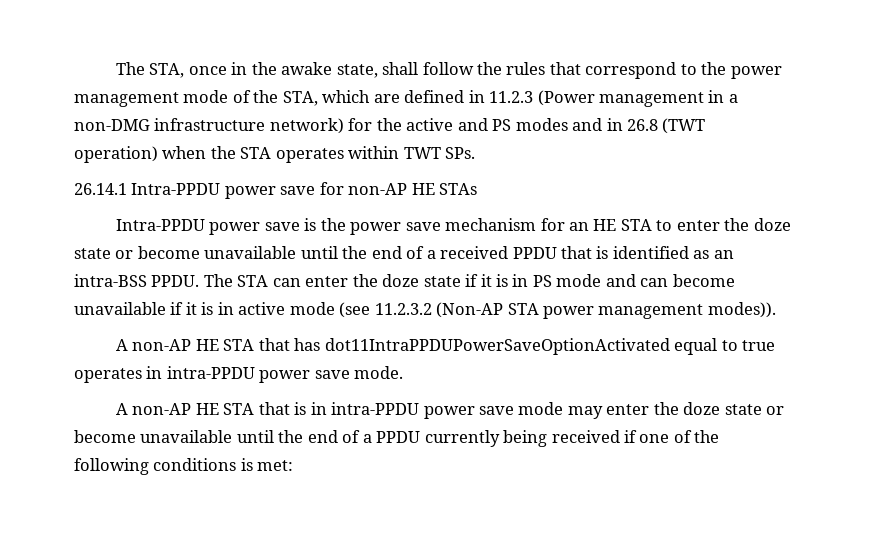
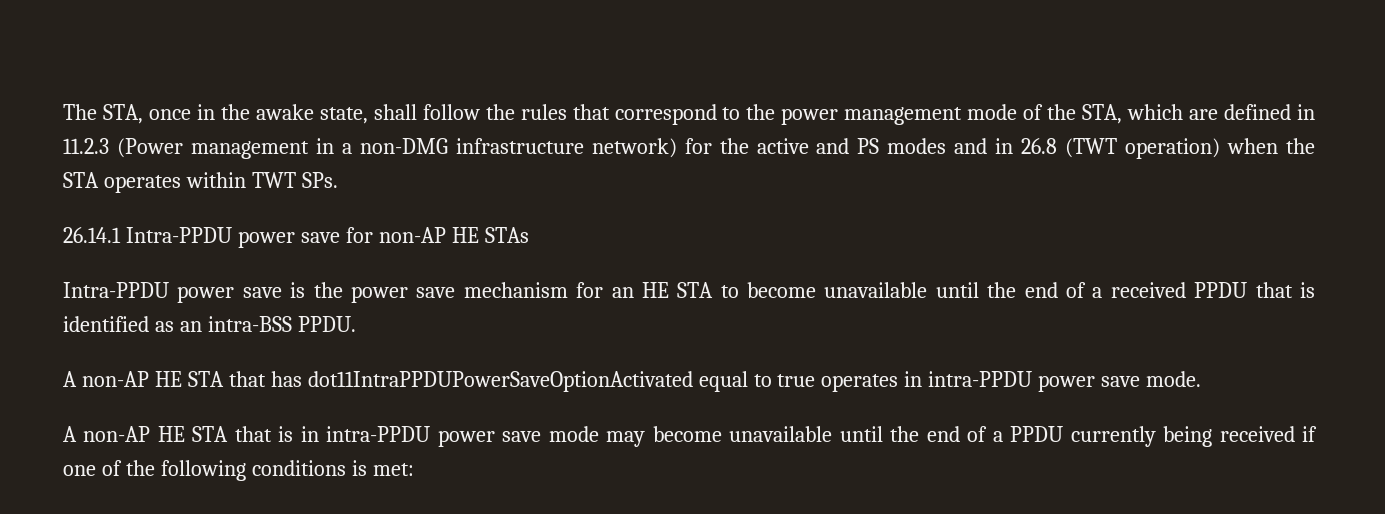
- Intra-PPDU power save is the power save mechanism for an HE STA to enter the doze state or become unavailable until the end of a received PPDU that is identified as an intra-BSS PPDU. The STA can enter the doze state if it is in PS mode and can become unavailable if it is in active mode (see 11.2.3.2 (Non-AP STA power management modes)).
+ Intra-PPDU power save is the power save mechanism for an HE STA to become unavailable until the end of a received PPDU that is identified as an intra-BSS PPDU.
- A non-AP HE STA that is in intra-PPDU power save mode may enter the doze state or become unavailable until the end of a PPDU currently being received if one of the following conditions is met:
+ A non-AP HE STA that is in intra-PPDU power save mode may become unavailable until the end of a PPDU currently being received if one of the following conditions is met:

